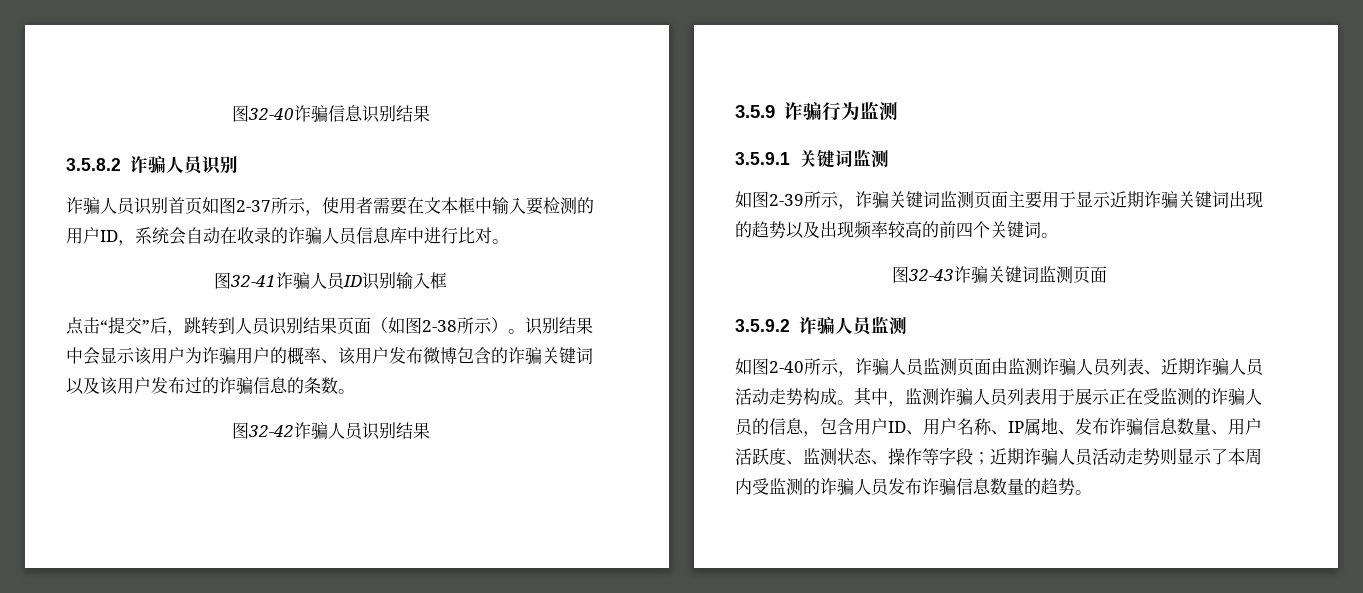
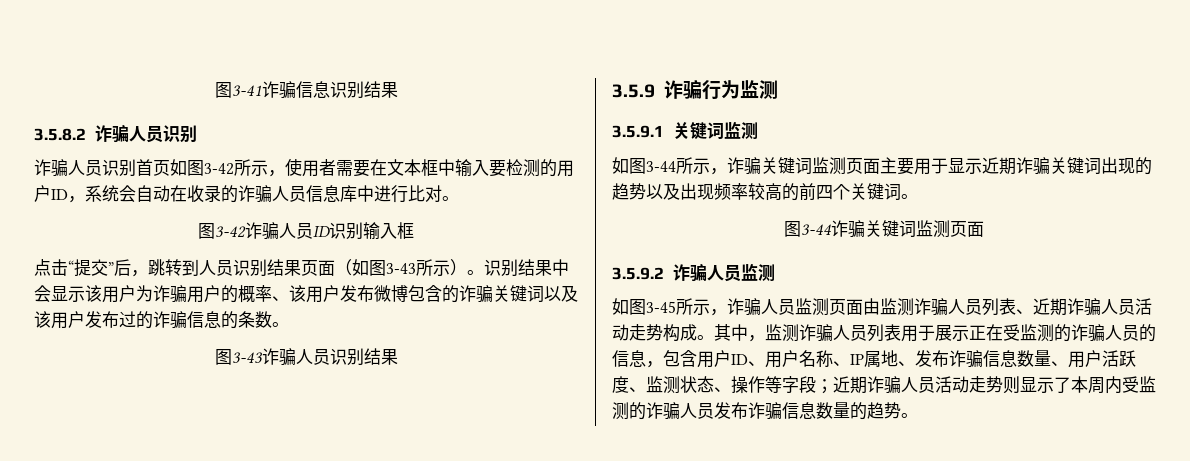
- 图32-40诈骗信息识别结果
+ 图3-41诈骗信息识别结果
- 诈骗人员识别首页如图2-37所示，使用者需要在文本框中输入要检测的用户ID，系统会自动在收录的诈骗人员信息库中进行比对。
+ 诈骗人员识别首页如图3-42所示，使用者需要在文本框中输入要检测的用户ID，系统会自动在收录的诈骗人员信息库中进行比对。
- 图32-41诈骗人员ID识别输入框
+ 图3-42诈骗人员ID识别输入框
- 点击“提交”后，跳转到人员识别结果页面（如图2-38所示）。
+ 点击“提交”后，跳转到人员识别结果页面（如图3-43所示）。
- 图32-42诈骗人员识别结果
+ 图3-43诈骗人员识别结果
- 如图2-39所示，诈骗关键词监测页面主要用于显示近期诈骗关键词出现的趋势以及出现频率较高的前四个关键词。
+ 如图3-44所示，诈骗关键词监测页面主要用于显示近期诈骗关键词出现的趋势以及出现频率较高的前四个关键词。
- 图32-43诈骗关键词监测页面
+ 图3-44诈骗关键词监测页面
- 如图2-40所示，诈骗人员监测页面由监测诈骗人员列表、近期诈骗人员活动走势构成。
+ 如图3-45所示，诈骗人员监测页面由监测诈骗人员列表、近期诈骗人员活动走势构成。

